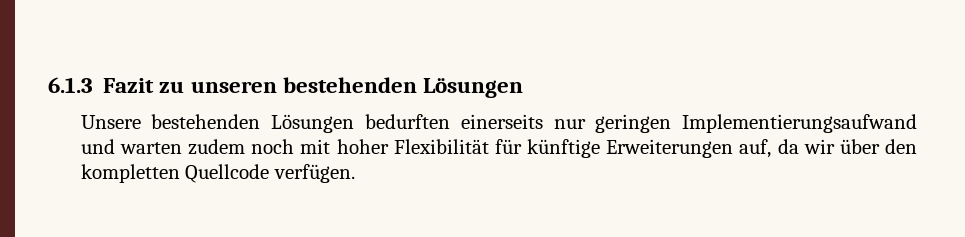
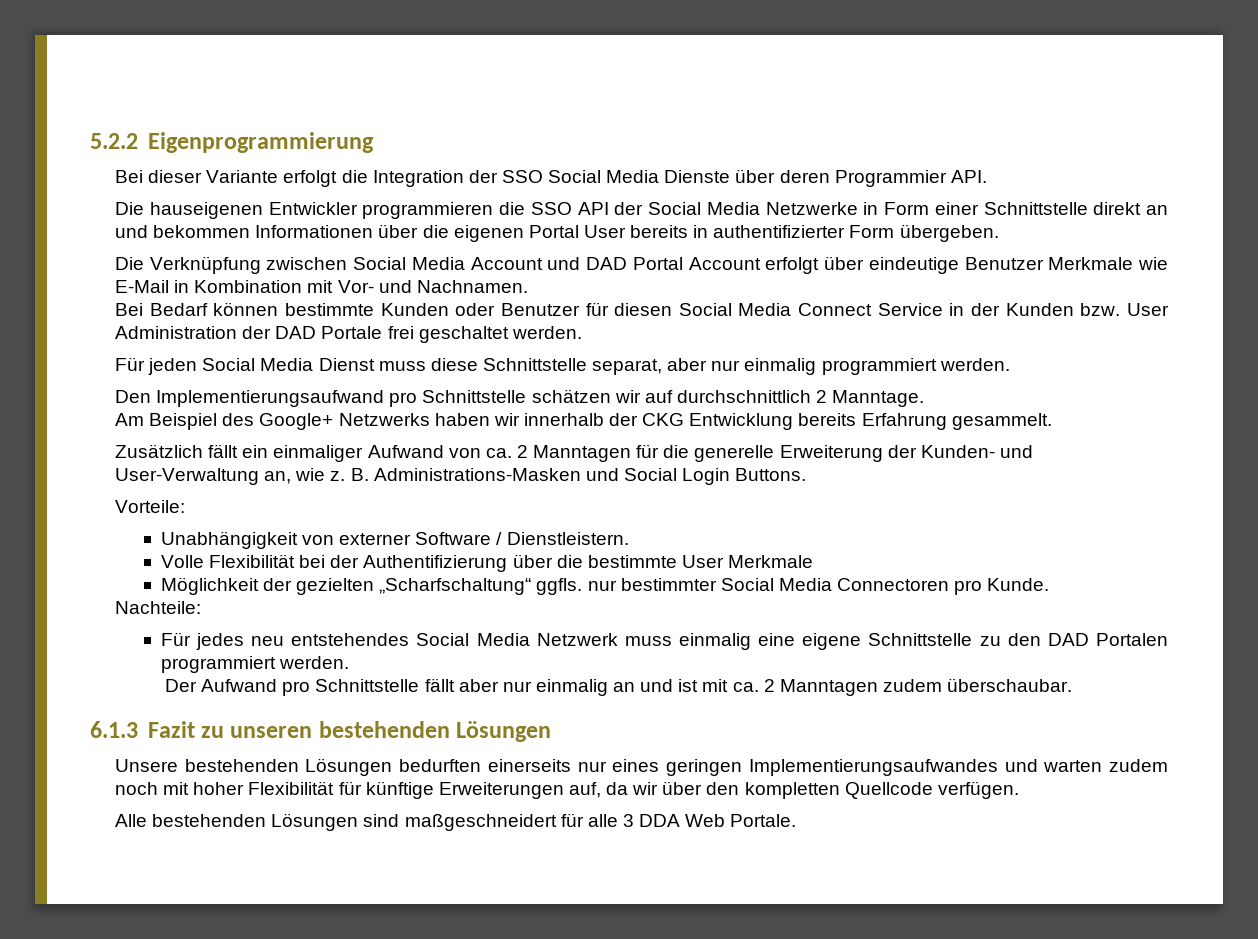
+ 5.2.2 Eigenprogrammierung
+ Bei dieser Variante erfolgt die Integration der SSO Social Media Dienste über deren Programmier API.
+ Die hauseigenen Entwickler programmieren die SSO API der Social Media Netzwerke in Form einer Schnittstelle direkt an und bekommen Informationen über die eigenen Portal User bereits in authentifizierter Form übergeben.
+ Die Verknüpfung zwischen Social Media Account und DAD Portal Account erfolgt über eindeutige Benutzer Merkmale wie E-Mail in Kombination mit Vor- und Nachnamen.
+ Bei Bedarf können bestimmte Kunden oder Benutzer für diesen Social Media Connect Service in der Kunden bzw. User Administration der DAD Portale frei geschaltet werden.
+ Für jeden Social Media Dienst muss diese Schnittstelle separat, aber nur einmalig programmiert werden.
+ Den Implementierungsaufwand pro Schnittstelle schätzen wir auf durchschnittlich 2 Manntage.
+ Am Beispiel des Google+ Netzwerks haben wir innerhalb der CKG Entwicklung bereits Erfahrung gesammelt.
+ Zusätzlich fällt ein einmaliger Aufwand von ca. 2 Manntagen für die generelle Erweiterung der Kunden- und User-Verwaltung an, wie z. B. Administrations-Masken und Social Login Buttons.
+ Vorteile:
+ Unabhängigkeit von externer Software / Dienstleistern.
+ Volle Flexibilität bei der Authentifizierung über die bestimmte User Merkmale
+ Möglichkeit der gezielten „Scharfschaltung“ ggfls. nur bestimmter Social Media Connectoren pro Kunde.
+ Nachteile:
+ Für jedes neu entstehendes Social Media Netzwerk muss einmalig eine eigene Schnittstelle zu den DAD Portalen programmiert werden.
+ Der Aufwand pro Schnittstelle fällt aber nur einmalig an und ist mit ca. 2 Manntagen zudem überschaubar.
- Unsere bestehenden Lösungen bedurften einerseits nur geringen Implementierungsaufwand und warten zudem noch mit hoher Flexibilität für künftige Erweiterungen auf, da wir über den kompletten Quellcode verfügen.
+ Unsere bestehenden Lösungen bedurften einerseits nur eines geringen Implementierungsaufwandes und warten zudem noch mit hoher Flexibilität für künftige Erweiterungen auf, da wir über den kompletten Quellcode verfügen.
+ Alle bestehenden Lösungen sind maßgeschneidert für alle 3 DDA Web Portale.

